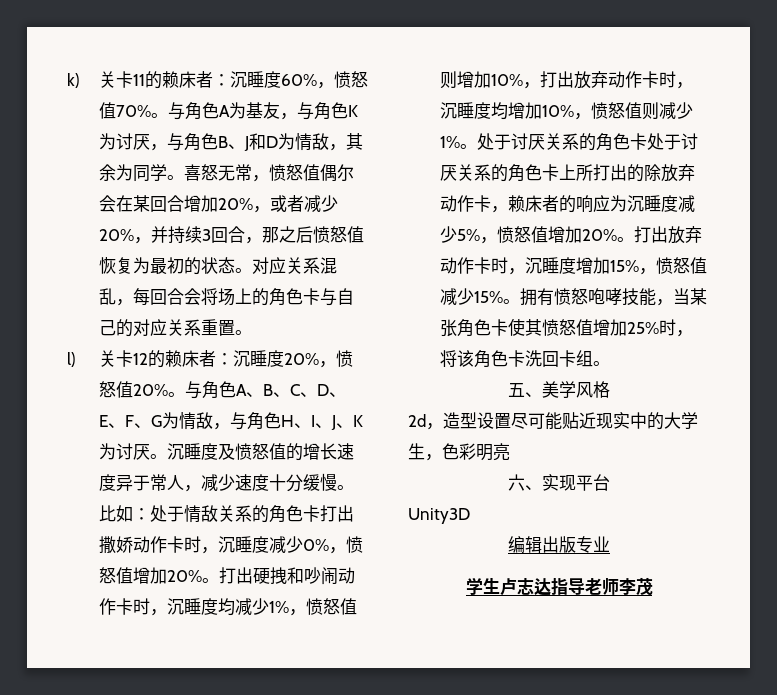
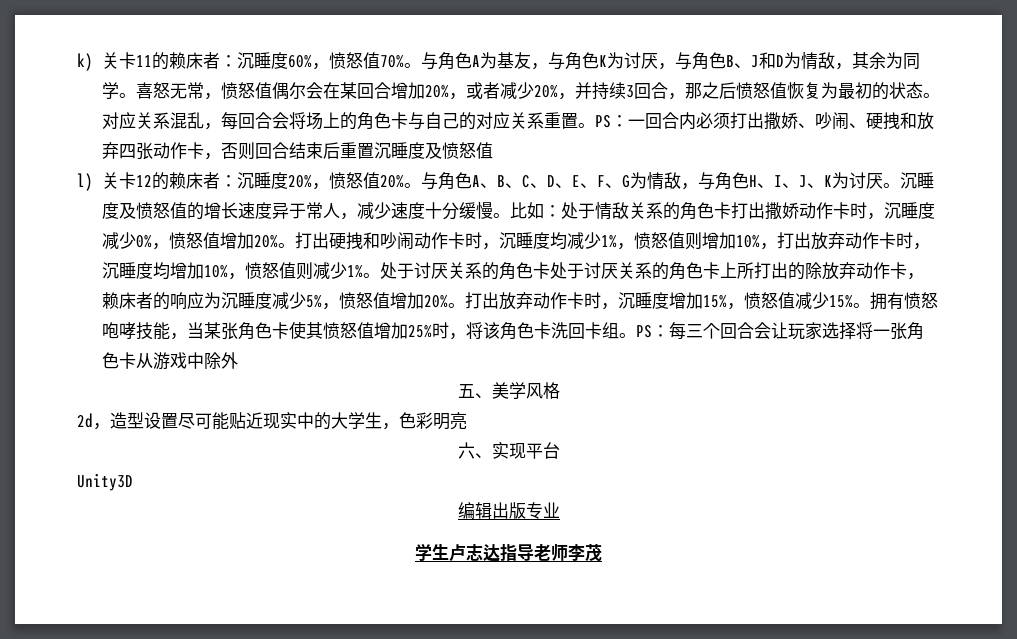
+ PS：一回合内必须打出撒娇、吵闹、硬拽和放弃四张动作卡，否则回合结束后重置沉睡度及愤怒值
+ PS：每三个回合会让玩家选择将一张角色卡从游戏中除外

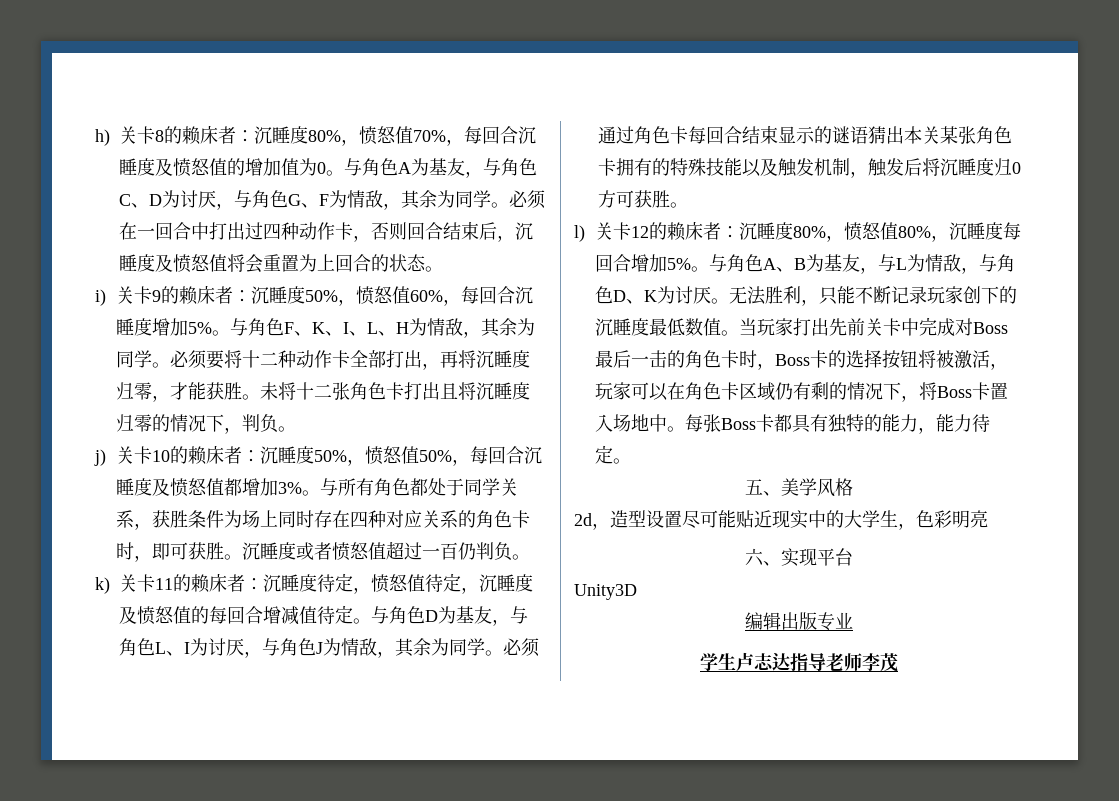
+ h)关卡8的赖床者：沉睡度80%，愤怒值70%，每回合沉睡度及愤怒值的增加值为0。与角色A为基友，与角色C、D为讨厌，与角色G、F为情敌，其余为同学。必须在一回合中打出过四种动作卡，否则回合结束后，沉睡度及愤怒值将会重置为上回合的状态。
+ i)关卡9的赖床者：沉睡度50%，愤怒值60%，每回合沉睡度增加5%。与角色F、K、I、L、H为情敌，其余为同学。必须要将十二种动作卡全部打出，再将沉睡度归零，才能获胜。未将十二张角色卡打出且将沉睡度归零的情况下，判负。
+ j)关卡10的赖床者：沉睡度50%，愤怒值50%，每回合沉睡度及愤怒值都增加3%。与所有角色都处于同学关系，获胜条件为场上同时存在四种对应关系的角色卡时，即可获胜。沉睡度或者愤怒值超过一百仍判负。
- k)关卡11的赖床者：沉睡度60%，愤怒值70%。与角色A为基友，与角色K为讨厌，与角色B、J和D为情敌，其余为同学。喜怒无常，愤怒值偶尔会在某回合增加20%，或者减少20%，并持续3回合，那之后愤怒值恢复为最初的状态。对应关系混乱，每回合会将场上的角色卡与自己的对应关系重置。PS：一回合内必须打出撒娇、吵闹、硬拽和放弃四张动作卡，否则回合结束后重置沉睡度及愤怒值
+ k)关卡11的赖床者：沉睡度待定，愤怒值待定，沉睡度及愤怒值的每回合增减值待定。与角色D为基友，与角色L、I为讨厌，与角色J为情敌，其余为同学。必须通过角色卡每回合结束显示的谜语猜出本关某张角色卡拥有的特殊技能以及触发机制，触发后将沉睡度归0方可获胜。
- l)关卡12的赖床者：沉睡度20%，愤怒值20%。
+ l)关卡12的赖床者：沉睡度80%，愤怒值80%，沉睡度每回合增加5%。
- 与角色A、B、C、D、E、F、G为情敌，与角色H、I、J、K为讨厌。沉睡度及愤怒值的增长速度异于常人，减少速度十分缓慢。比如：处于情敌关系的角色卡打出撒娇动作卡时，沉睡度减少0%，愤怒值增加20%。打出硬拽和吵闹动作卡时，沉睡度均减少1%，愤怒值则增加10%，打出放弃动作卡时，沉睡度均增加10%，愤怒值则减少1%。处于讨厌关系的角色卡处于讨厌关系的角色卡上所打出的除放弃动作卡，赖床者的响应为沉睡度减少5%，愤怒值增加20%。打出放弃动作卡时，沉睡度增加15%，愤怒值减少15%。拥有愤怒咆哮技能，当某张角色卡使其愤怒值增加25%时，将该角色卡洗回卡组。PS：每三个回合会让玩家选择将一张角色卡从游戏中除外
+ 与角色A、B为基友，与L为情敌，与角色D、K为讨厌。无法胜利，只能不断记录玩家创下的沉睡度最低数值。当玩家打出先前关卡中完成对Boss最后一击的角色卡时，Boss卡的选择按钮将被激活，玩家可以在角色卡区域仍有剩的情况下，将Boss卡置入场地中。每张Boss卡都具有独特的能力，能力待定。

